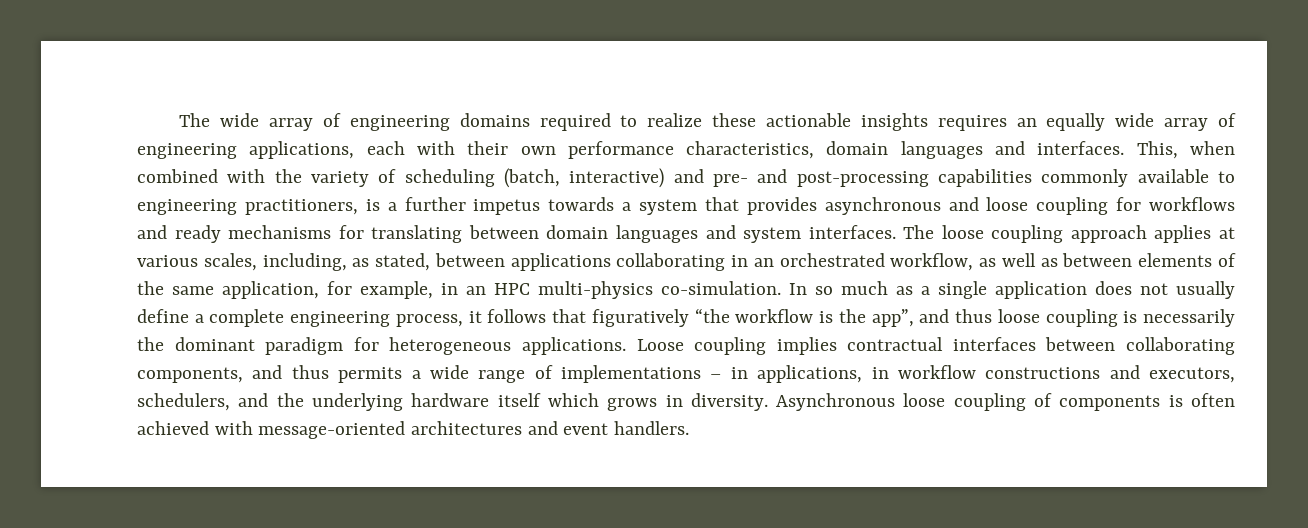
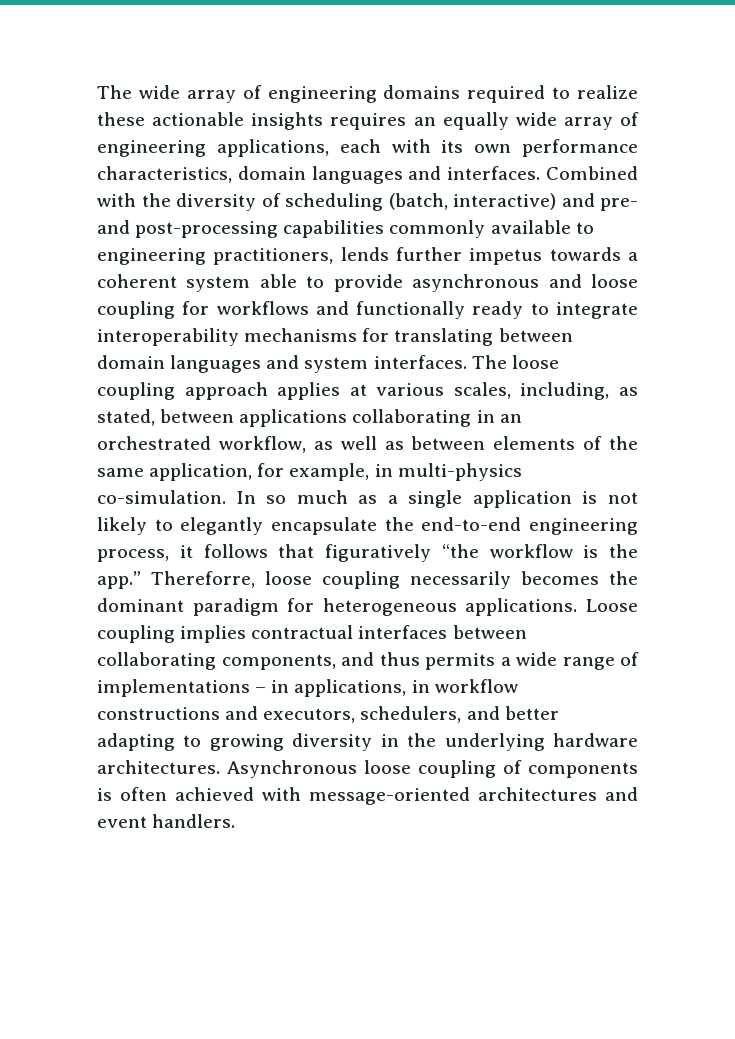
- The wide array of engineering domains required to realize these actionable insights requires an equally wide array of engineering applications, each with their own performance characteristics, domain languages and interfaces.
+ The wide array of engineering domains required to realize these actionable insights requires an equally wide array of engineering applications, each with its own performance characteristics, domain languages and interfaces.
- This, when combined with the variety of scheduling (batch, interactive) and pre- and post-processing capabilities commonly available to engineering practitioners, is a further impetus towards a system that provides asynchronous and loose coupling for workflows and ready mechanisms for translating between domain languages and system interfaces.
+ Combined with the diversity of scheduling (batch, interactive) and pre- and post-processing capabilities commonly available to engineering practitioners, lends further impetus towards a coherent system able to provide asynchronous and loose coupling for workflows and functionally ready to integrate interoperability mechanisms for translating between domain languages and system interfaces.
- The loose coupling approach applies at various scales, including, as stated, between applications collaborating in an orchestrated workflow, as well as between elements of the same application, for example, in an HPC multi-physics co-simulation.
+ The loose coupling approach applies at various scales, including, as stated, between applications collaborating in an orchestrated workflow, as well as between elements of the same application, for example, in multi-physics co-simulation.
- In so much as a single application does not usually define a complete engineering process, it follows that figuratively “the workflow is the app”, and thus loose coupling is necessarily the dominant paradigm for heterogeneous applications.
+ In so much as a single application is not likely to elegantly encapsulate the end-to-end engineering process, it follows that figuratively “the workflow is the app.” Thereforre, loose coupling necessarily becomes the dominant paradigm for heterogeneous applications.
- Loose coupling implies contractual interfaces between collaborating components, and thus permits a wide range of implementations – in applications, in workflow constructions and executors, schedulers, and the underlying hardware itself which grows in diversity.
+ Loose coupling implies contractual interfaces between collaborating components, and thus permits a wide range of implementations – in applications, in workflow constructions and executors, schedulers, and better adapting to growing diversity in the underlying hardware architectures.

